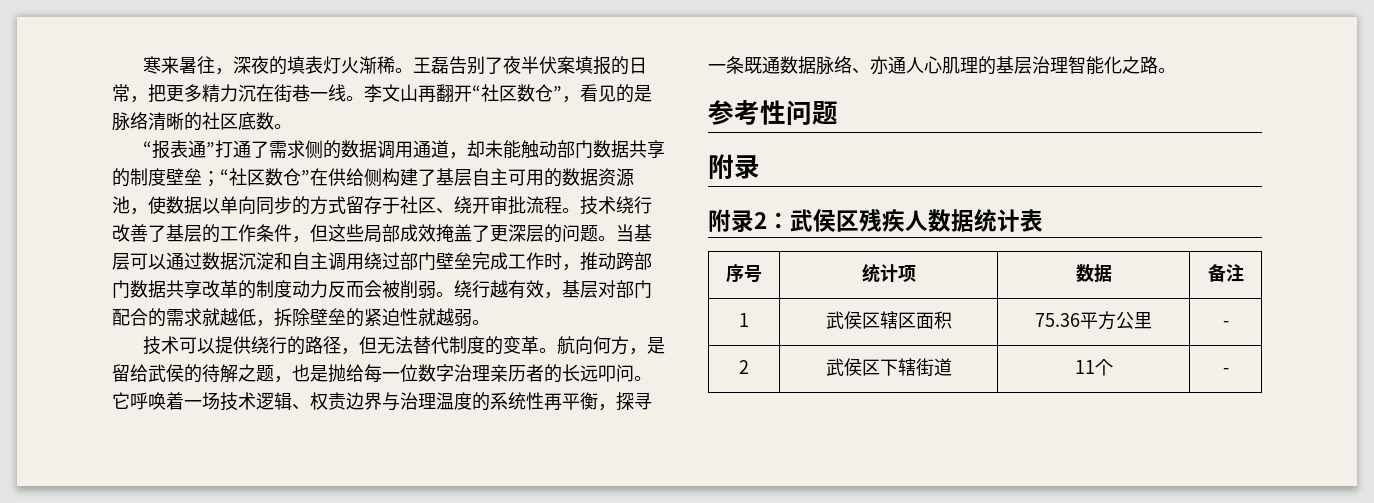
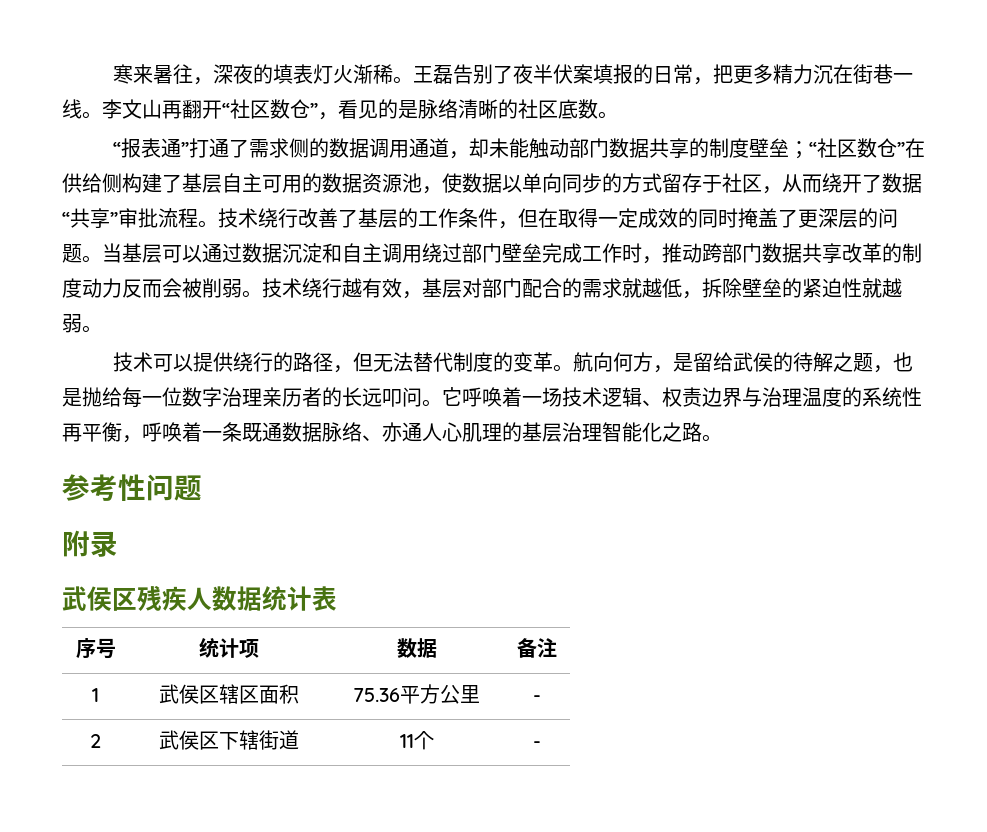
- “报表通”打通了需求侧的数据调用通道，却未能触动部门数据共享的制度壁垒；“社区数仓”在供给侧构建了基层自主可用的数据资源池，使数据以单向同步的方式留存于社区、绕开审批流程。
+ “报表通”打通了需求侧的数据调用通道，却未能触动部门数据共享的制度壁垒；“社区数仓”在供给侧构建了基层自主可用的数据资源池，使数据以单向同步的方式留存于社区，从而绕开了数据“共享”审批流程。
- 技术绕行改善了基层的工作条件，但这些局部成效掩盖了更深层的问题。
+ 技术绕行改善了基层的工作条件，但在取得一定成效的同时掩盖了更深层的问题。
- 绕行越有效，基层对部门配合的需求就越低，拆除壁垒的紧迫性就越弱。
+ 技术绕行越有效，基层对部门配合的需求就越低，拆除壁垒的紧迫性就越弱。
- 它呼唤着一场技术逻辑、权责边界与治理温度的系统性再平衡，探寻一条既通数据脉络、亦通人心肌理的基层治理智能化之路。
+ 它呼唤着一场技术逻辑、权责边界与治理温度的系统性再平衡，呼唤着一条既通数据脉络、亦通人心肌理的基层治理智能化之路。
- 附录2：武侯区残疾人数据统计表
+ 武侯区残疾人数据统计表

